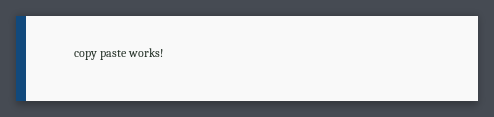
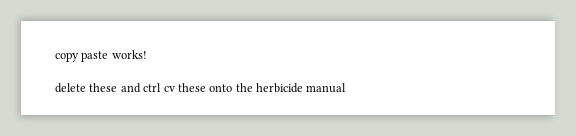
+ delete these and ctrl cv these onto the herbicide manual

